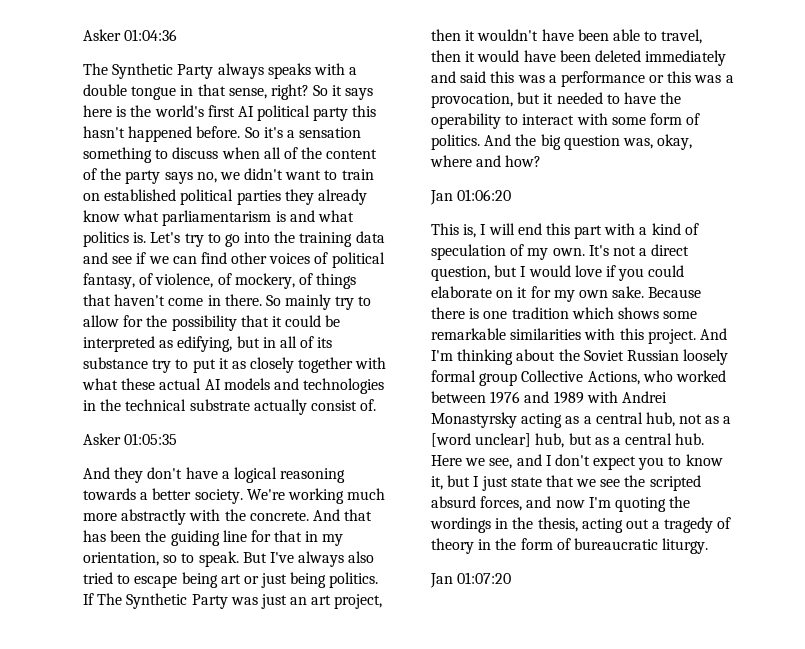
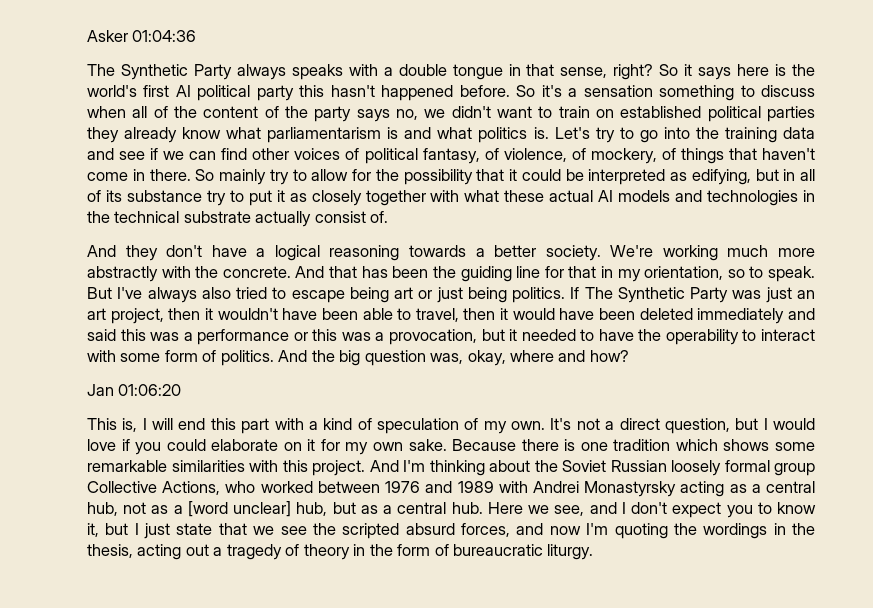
- Asker 01:05:35
- Jan 01:07:20

